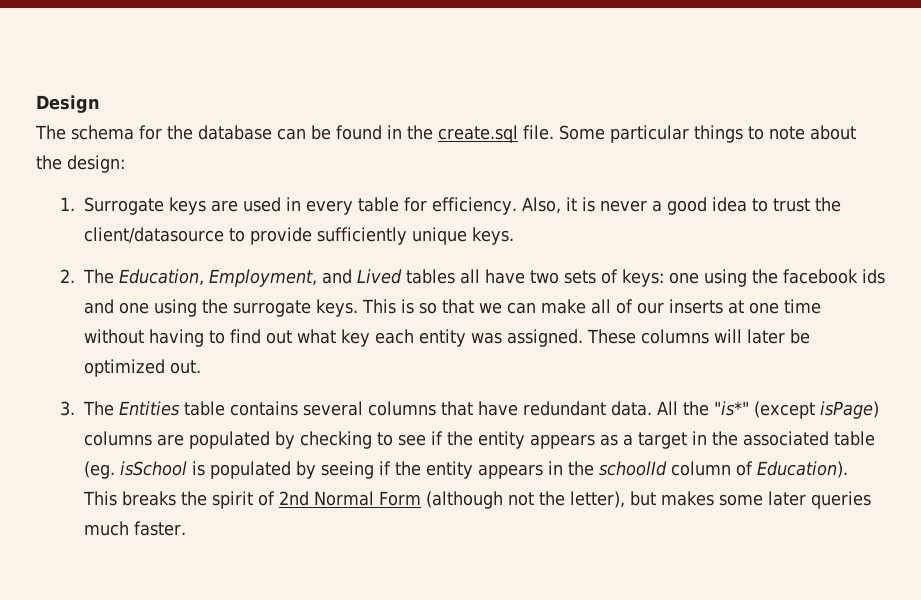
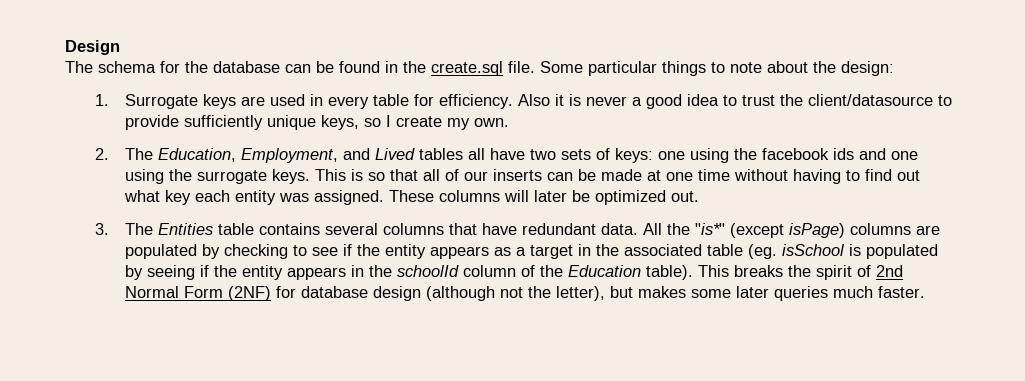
- Also, it is never a good idea to trust the client/datasource to provide sufficiently unique keys.
+ Also it is never a good idea to trust the client/datasource to provide sufficiently unique keys, so I create my own.
- This is so that we can make all of our inserts at one time without having to find out what key each entity was assigned.
+ This is so that all of our inserts can be made at one time without having to find out what key each entity was assigned.
- All the "is*" (except isPage) columns are populated by checking to see if the entity appears as a target in the associated table (eg. isSchool is populated by seeing if the entity appears in the schoolId column of Education).
+ All the "is*" (except isPage) columns are populated by checking to see if the entity appears as a target in the associated table (eg. isSchool is populated by seeing if the entity appears in the schoolId column of the Education table).
- This breaks the spirit of 2nd Normal Form (although not the letter), but makes some later queries much faster.
+ This breaks the spirit of 2nd Normal Form (2NF) for database design (although not the letter), but makes some later queries much faster.

